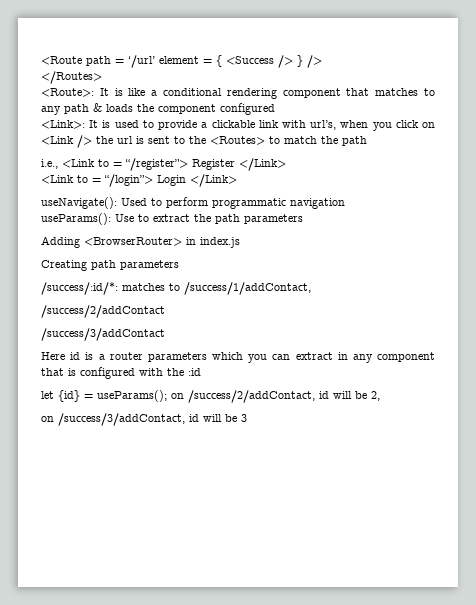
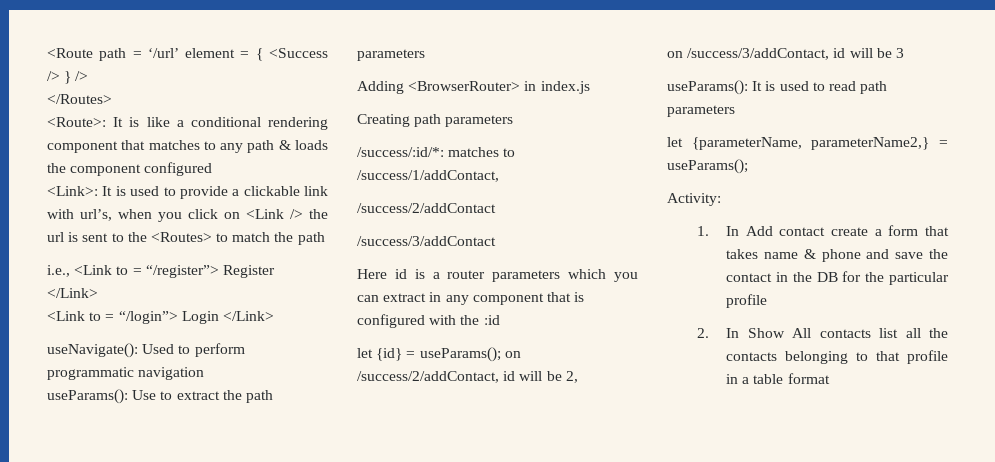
+ useParams(): It is used to read path parameters
+ let {parameterName, parameterName2,} = useParams();
+ Activity:
+ 1. In Add contact create a form that takes name & phone and save the contact in the DB for the particular profile
+ 2. In Show All contacts list all the contacts belonging to that profile in a table format

